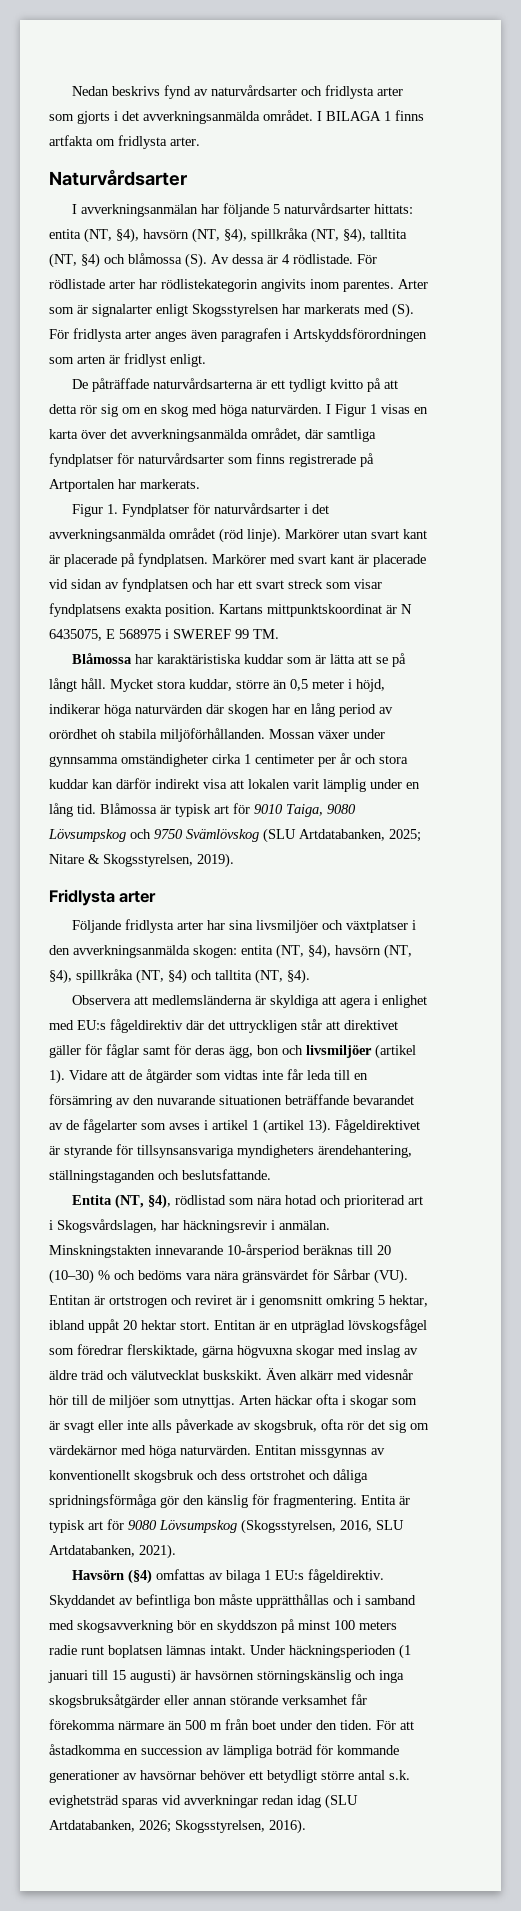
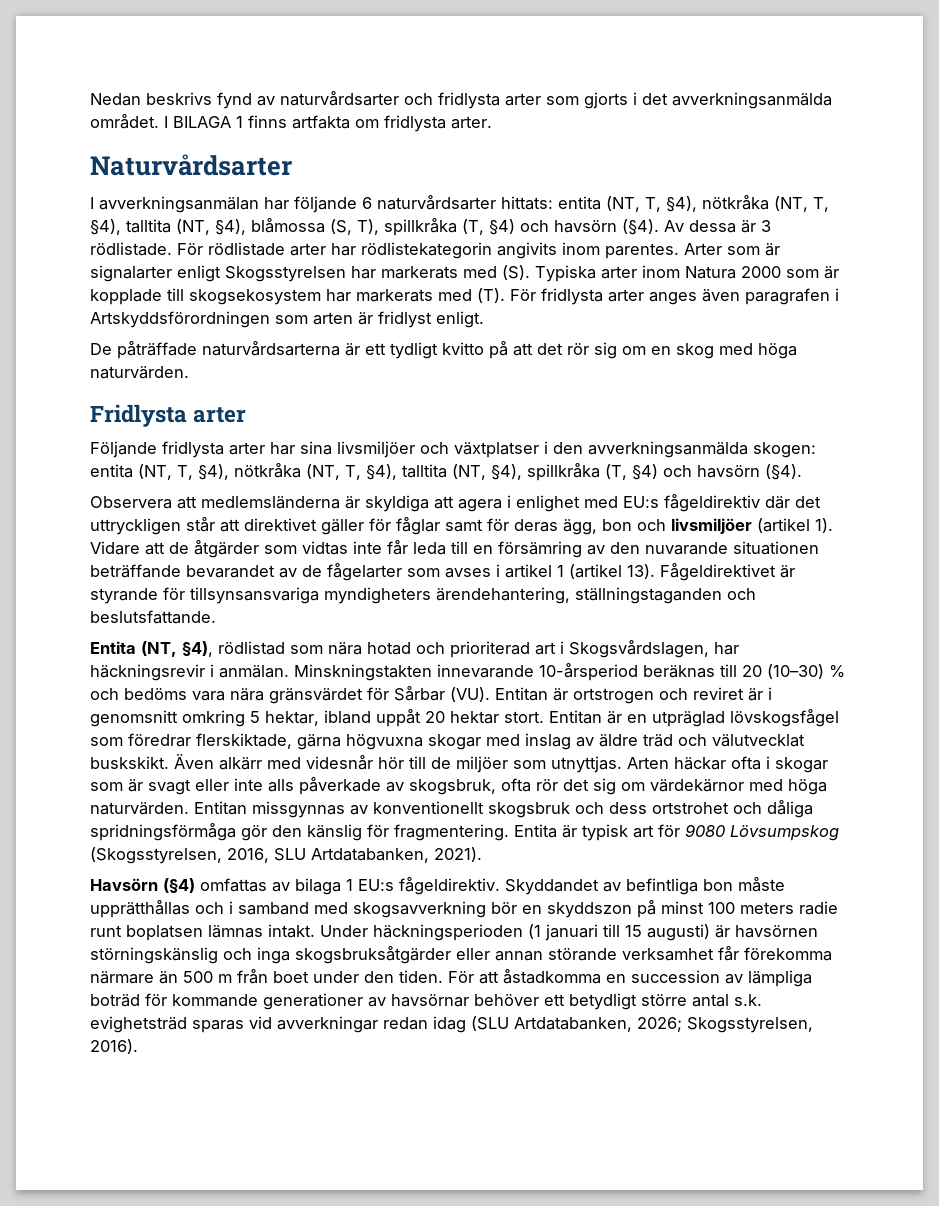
- I avverkningsanmälan har följande 5 naturvårdsarter hittats: entita (NT, §4), havsörn (NT, §4), spillkråka (NT, §4), talltita (NT, §4) och blåmossa (S). Av dessa är 4 rödlistade.
+ I avverkningsanmälan har följande 6 naturvårdsarter hittats: entita (NT, T, §4), nötkråka (NT, T, §4), talltita (NT, §4), blåmossa (S, T), spillkråka (T, §4) och havsörn (§4). Av dessa är 3 rödlistade.
- Arter som är signalarter enligt Skogsstyrelsen har markerats med (S). För fridlysta arter anges även paragrafen i Artskyddsförordningen som arten är fridlyst enligt.
+ Arter som är signalarter enligt Skogsstyrelsen har markerats med (S). Typiska arter inom Natura 2000 som är kopplade till skogsekosystem har markerats med (T). För fridlysta arter anges även paragrafen i Artskyddsförordningen som arten är fridlyst enligt.
- De påträffade naturvårdsarterna är ett tydligt kvitto på att detta rör sig om en skog med höga naturvärden. I Figur 1 visas en karta över det avverkningsanmälda området, där samtliga fyndplatser för naturvårdsarter som finns registrerade på Artportalen har markerats.
- Figur 1. Fyndplatser för naturvårdsarter i det avverkningsanmälda området (röd linje). Markörer utan svart kant är placerade på fyndplatsen. Markörer med svart kant är placerade vid sidan av fyndplatsen och har ett svart streck som visar fyndplatsens exakta position. Kartans mittpunktskoordinat är N 6435075, E 568975 i SWEREF 99 TM.
- Blåmossa har karaktäristiska kuddar som är lätta att se på långt håll. Mycket stora kuddar, större än 0,5 meter i höjd, indikerar höga naturvärden där skogen har en lång period av orördhet oh stabila miljöförhållanden. Mossan växer under gynnsamma omständigheter cirka 1 centimeter per år och stora kuddar kan därför indirekt visa att lokalen varit lämplig under en lång tid. Blåmossa är typisk art för 9010 Taiga, 9080 Lövsumpskog och 9750 Svämlövskog (SLU Artdatabanken, 2025; Nitare & Skogsstyrelsen, 2019).
+ De påträffade naturvårdsarterna är ett tydligt kvitto på att det rör sig om en skog med höga naturvärden.
- Följande fridlysta arter har sina livsmiljöer och växtplatser i den avverkningsanmälda skogen: entita (NT, §4), havsörn (NT, §4), spillkråka (NT, §4) och talltita (NT, §4).
+ Följande fridlysta arter har sina livsmiljöer och växtplatser i den avverkningsanmälda skogen: entita (NT, T, §4), nötkråka (NT, T, §4), talltita (NT, §4), spillkråka (T, §4) och havsörn (§4).

